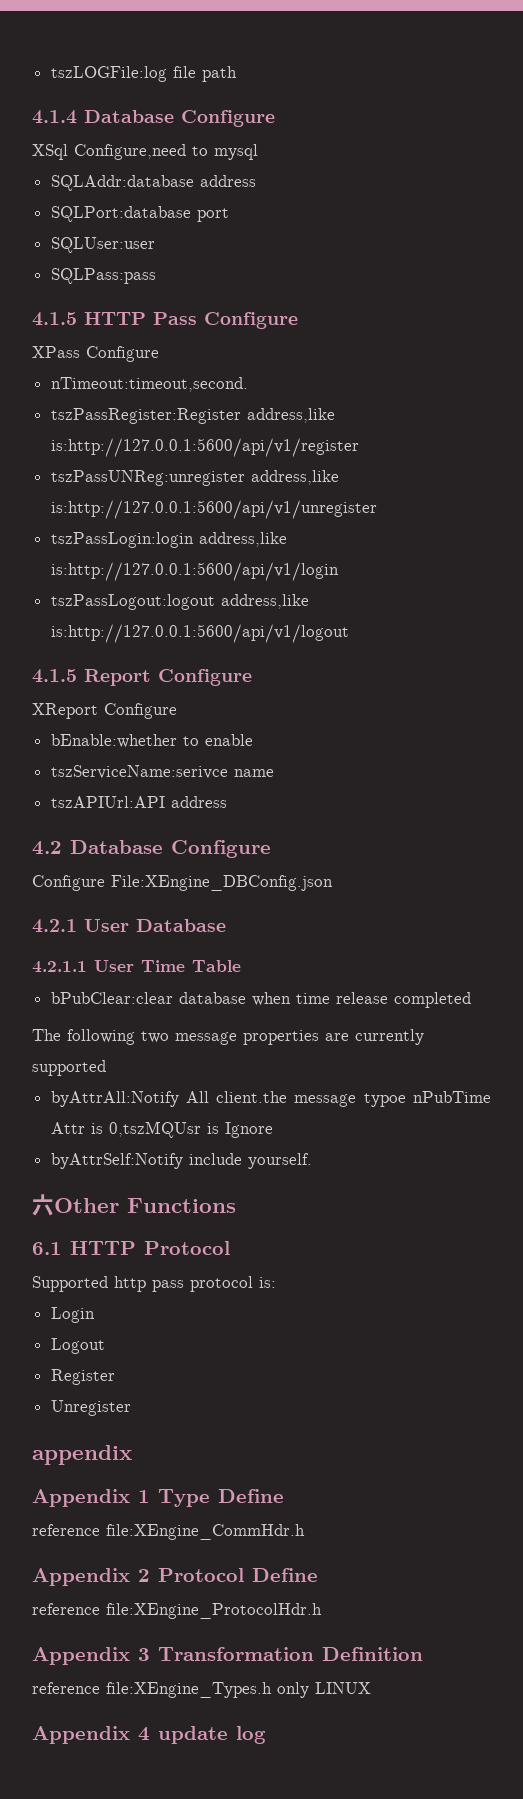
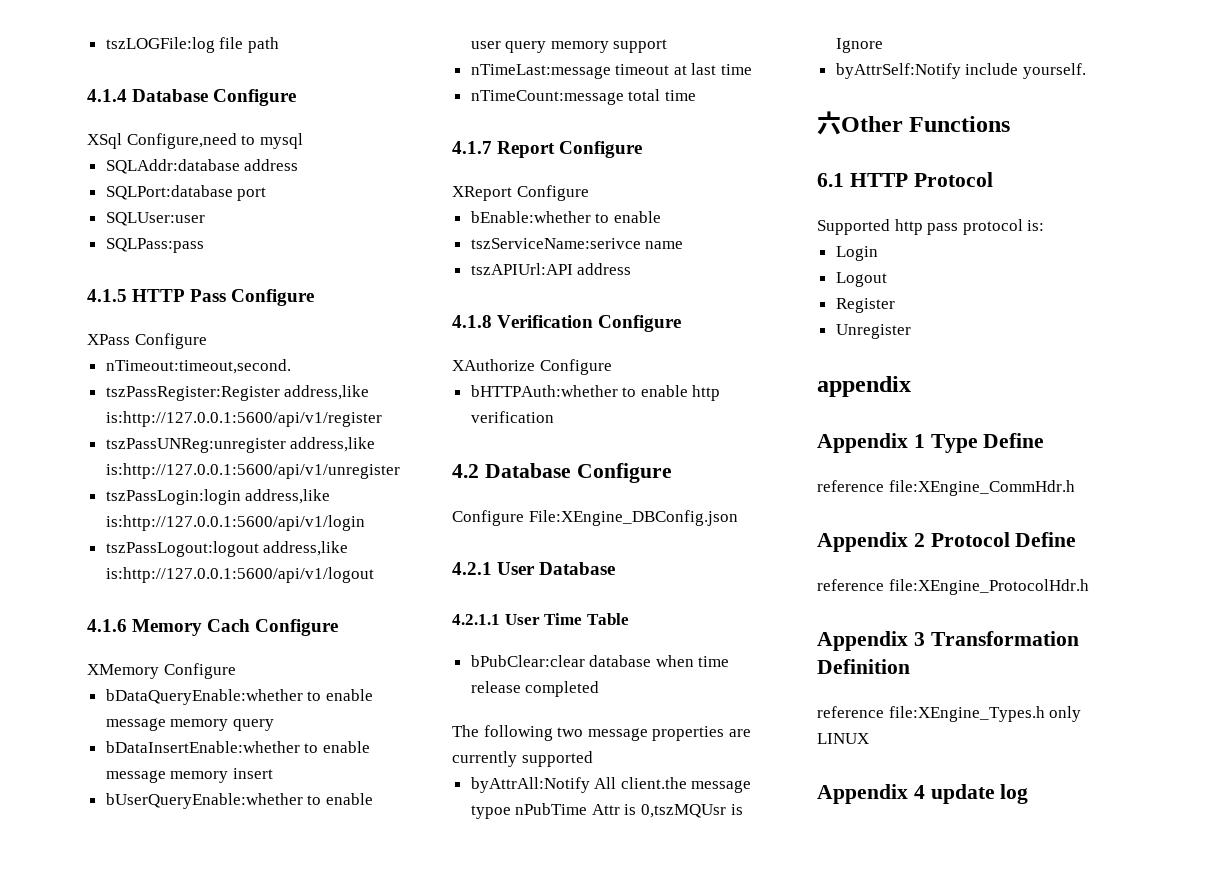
- 4.1.5 Report Configure
+ 4.1.6 Memory Cach Configure
+ XMemory Configure
+ bDataQueryEnable:whether to enable message memory query
+ bDataInsertEnable:whether to enable message memory insert
+ bUserQueryEnable:whether to enable user query memory support
+ nTimeLast:message timeout at last time
+ nTimeCount:message total time
+ 4.1.7 Report Configure
+ 4.1.8 Verification Configure
+ XAuthorize Configure
+ bHTTPAuth:whether to enable http verification

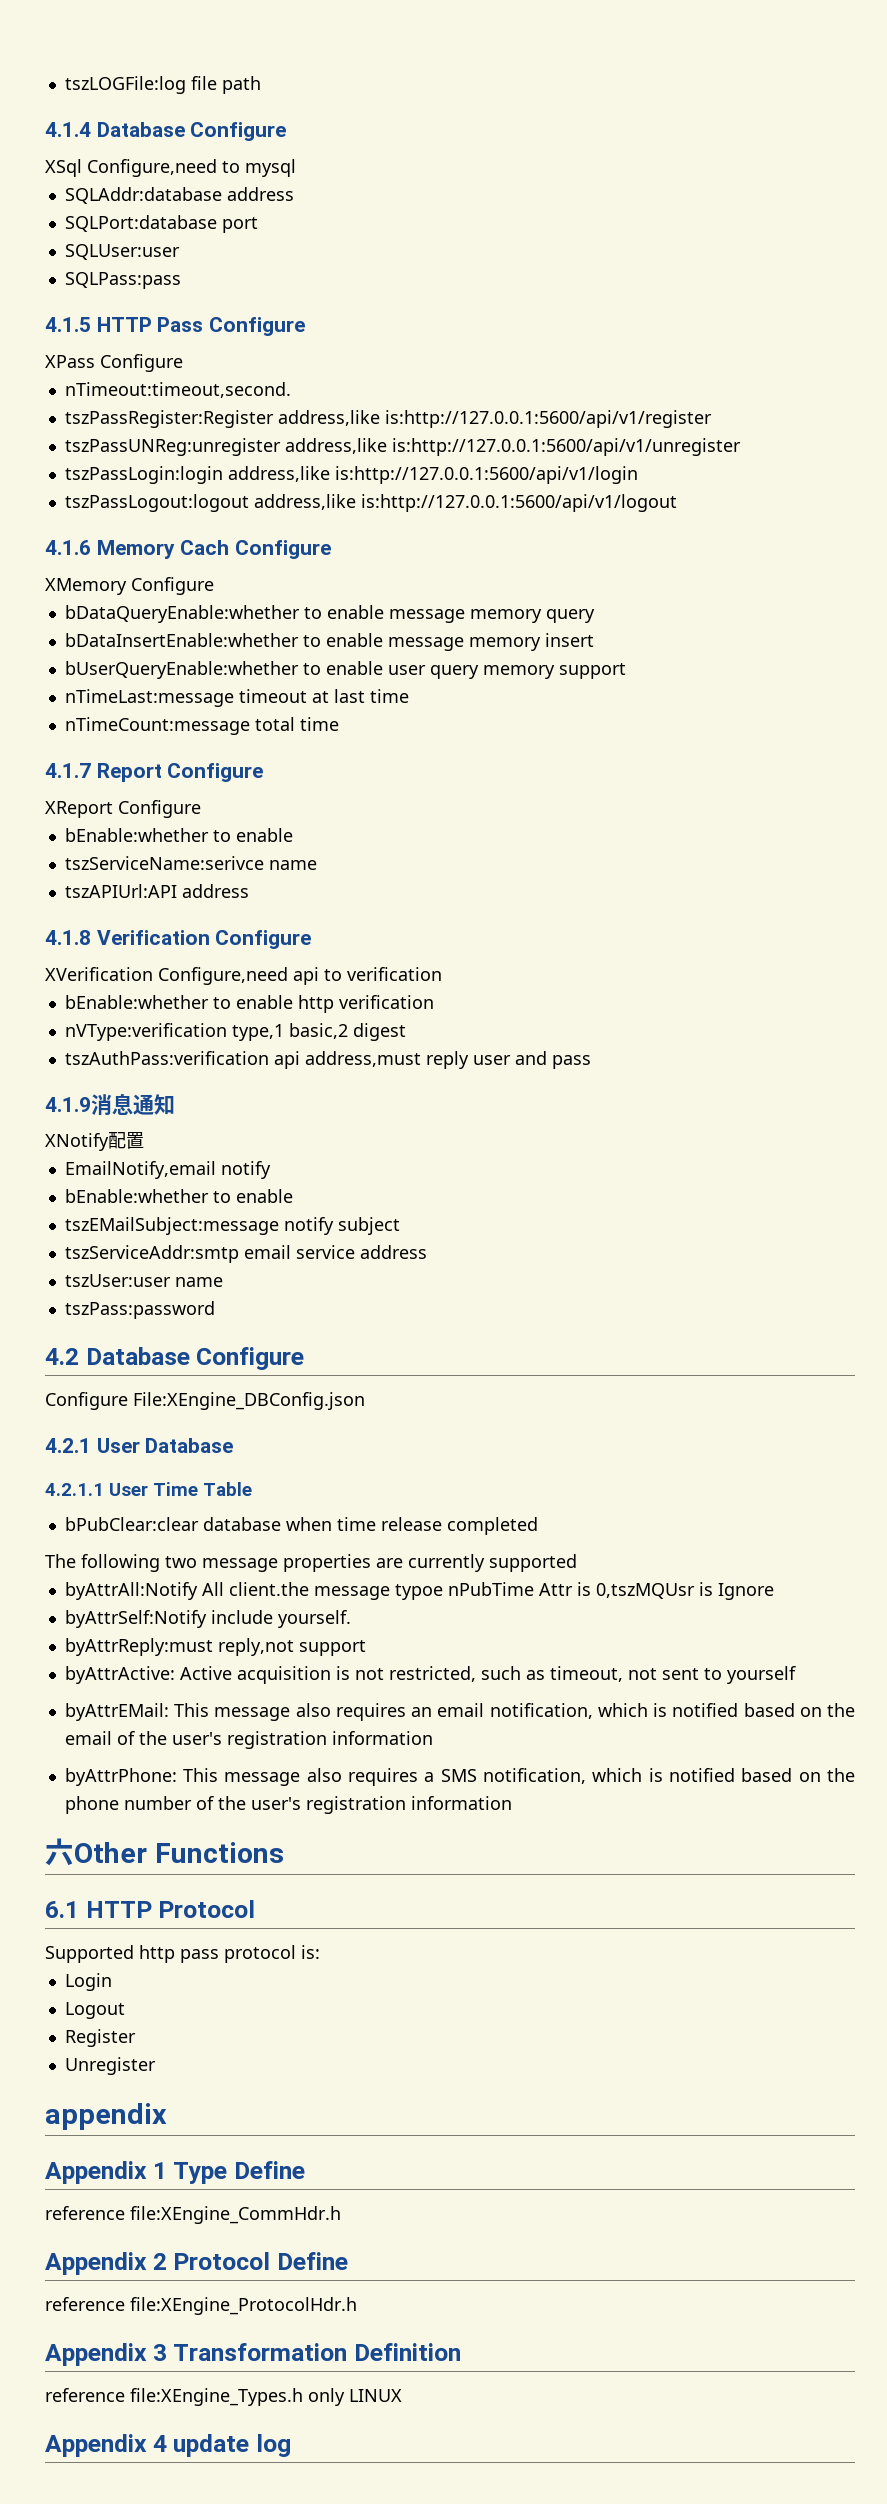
- XAuthorize Configure
- bHTTPAuth:whether to enable http verification
+ XVerification Configure,need api to verification
+ bEnable:whether to enable http verification
+ nVType:verification type,1 basic,2 digest
+ tszAuthPass:verification api address,must reply user and pass
+ 4.1.9消息通知
+ XNotify配置
+ EmailNotify,email notify
+ bEnable:whether to enable
+ tszEMailSubject:message notify subject
+ tszServiceAddr:smtp email service address
+ tszUser:user name
+ tszPass:password
+ byAttrReply:must reply,not support
+ byAttrActive: Active acquisition is not restricted, such as timeout, not sent to yourself
+ byAttrEMail: This message also requires an email notification, which is notified based on the email of the user's registration information
+ byAttrPhone: This message also requires a SMS notification, which is notified based on the phone number of the user's registration information

